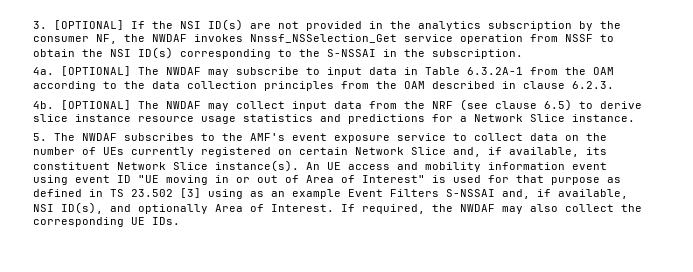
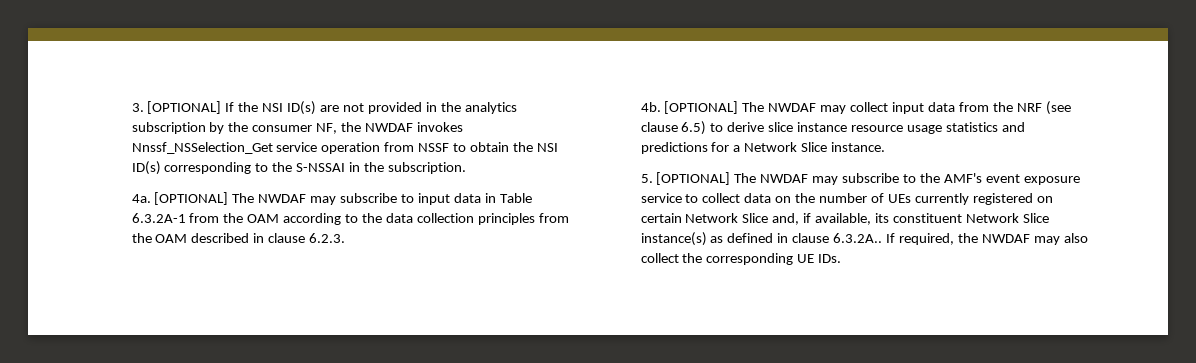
- 5. The NWDAF subscribes to the AMF's event exposure service to collect data on the number of UEs currently registered on certain Network Slice and, if available, its constituent Network Slice instance(s). An UE access and mobility information event using event ID "UE moving in or out of Area of Interest" is used for that purpose as defined in TS 23.502 [3] using as an example Event Filters S-NSSAI and, if available, NSI ID(s), and optionally Area of Interest.
+ 5. [OPTIONAL] The NWDAF may subscribe to the AMF's event exposure service to collect data on the number of UEs currently registered on certain Network Slice and, if available, its constituent Network Slice instance(s) as defined in clause 6.3.2A..

